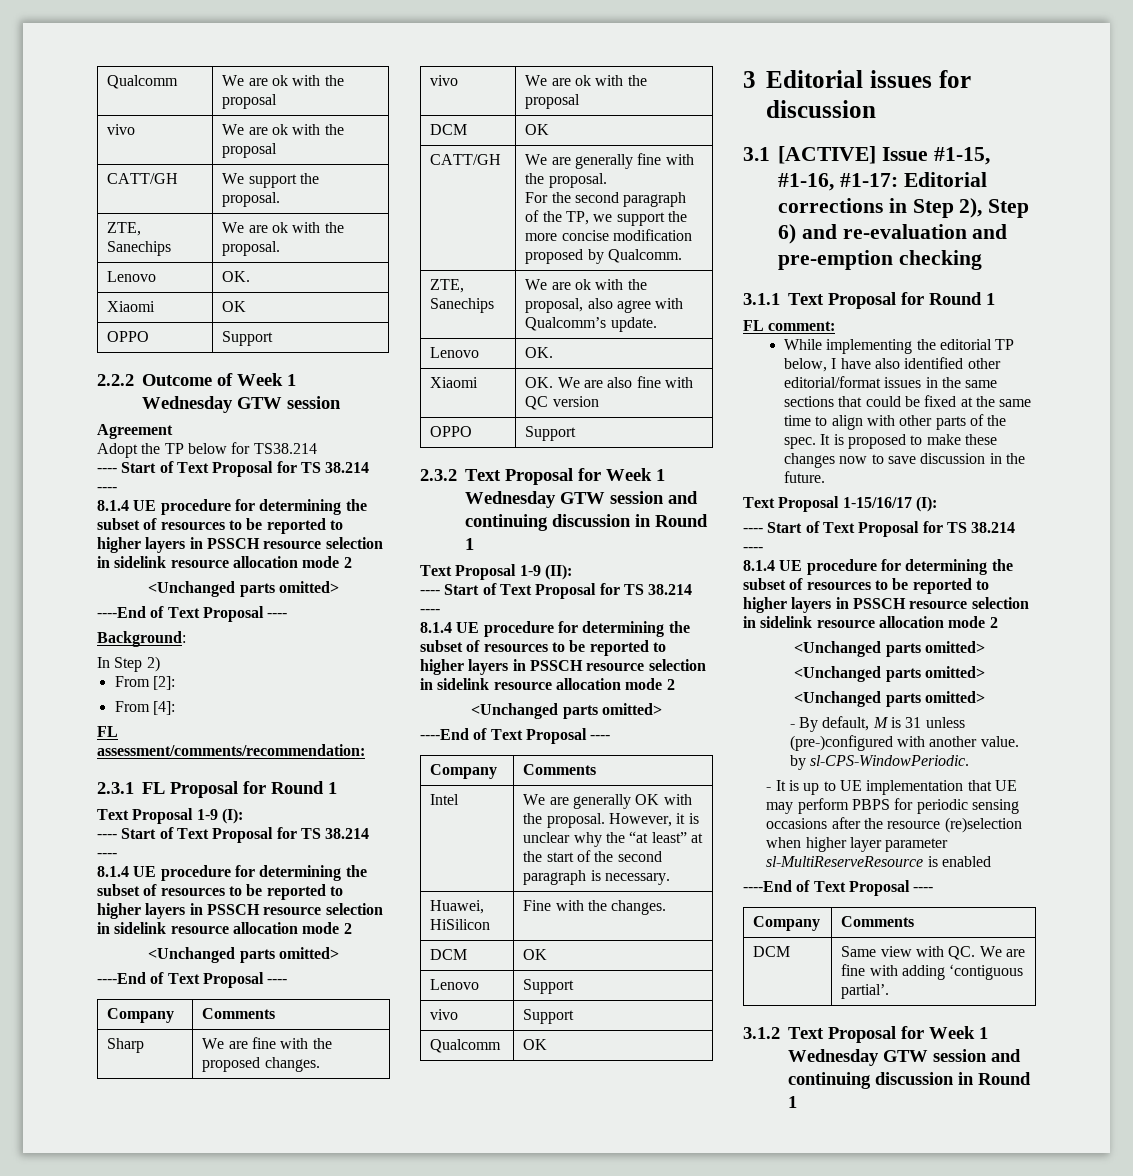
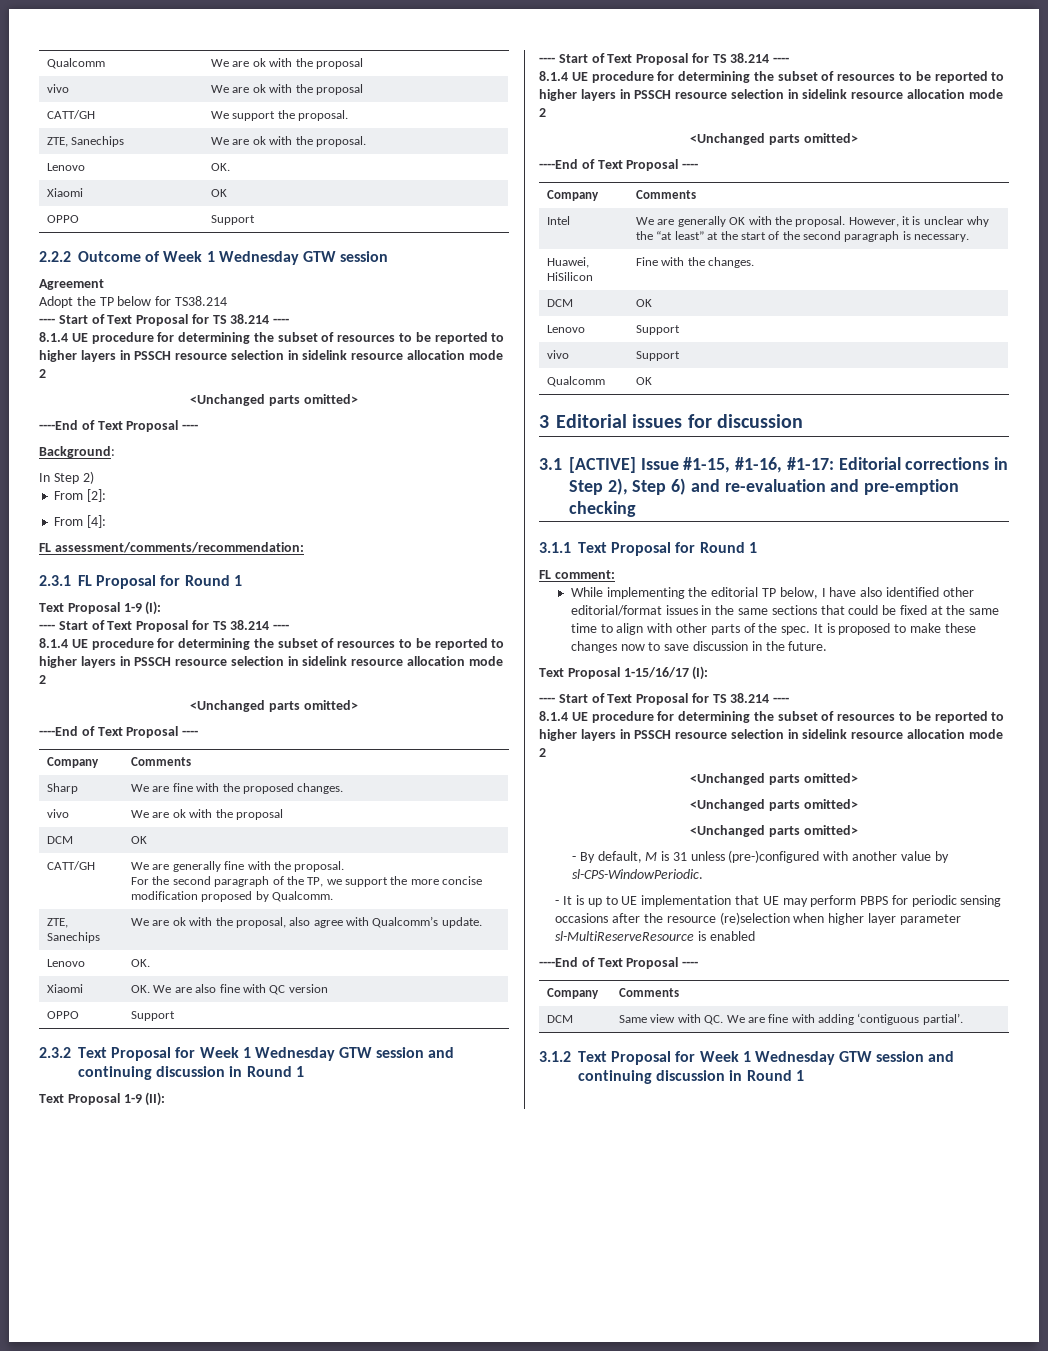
- - By default, M is 31 unless (pre-)configured with another value. by sl-CPS-WindowPeriodic.
+ - By default, M is 31 unless (pre-)configured with another value by sl-CPS-WindowPeriodic.

